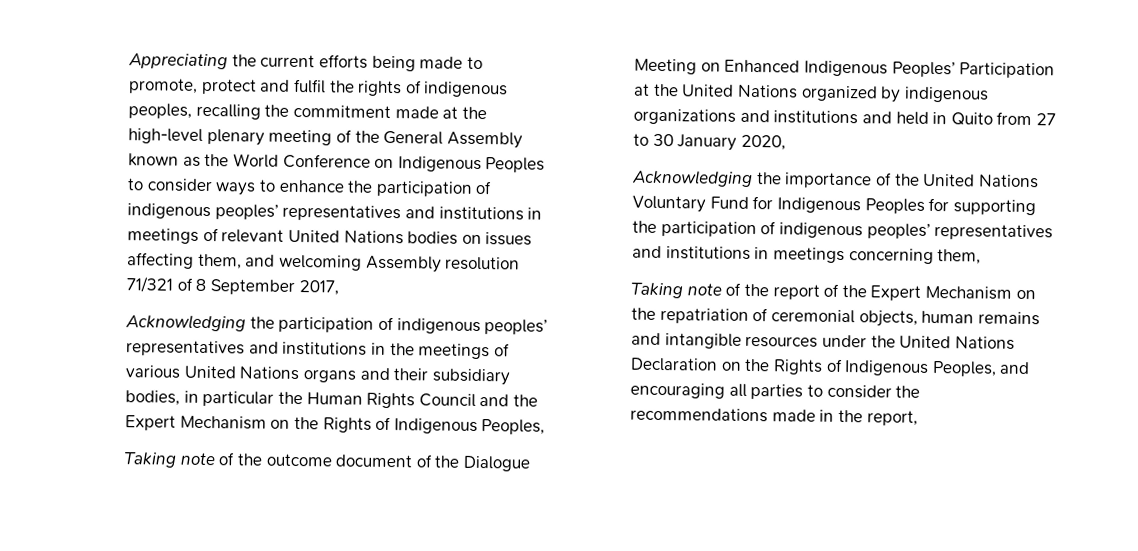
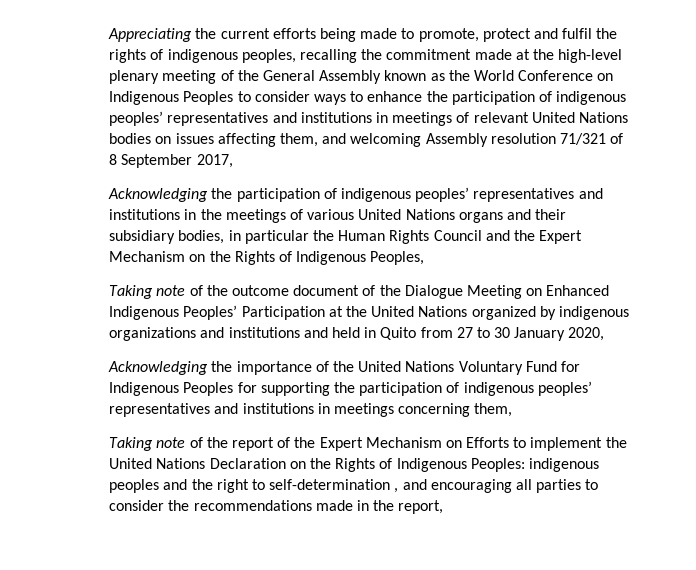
- Taking note of the report of the Expert Mechanism on the repatriation of ceremonial objects, human remains and intangible resources under the United Nations Declaration on the Rights of Indigenous Peoples, and encouraging all parties to consider the recommendations made in the report,
+ Taking note of the report of the Expert Mechanism on Efforts to implement the United Nations Declaration on the Rights of Indigenous Peoples: indigenous peoples and the right to self-determination , and encouraging all parties to consider the recommendations made in the report,

